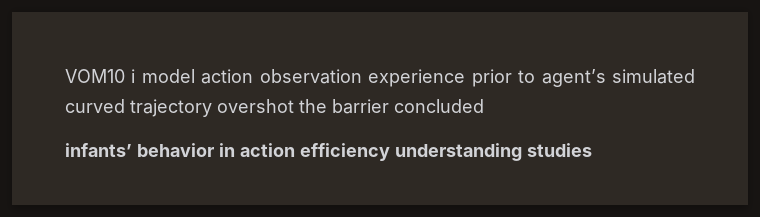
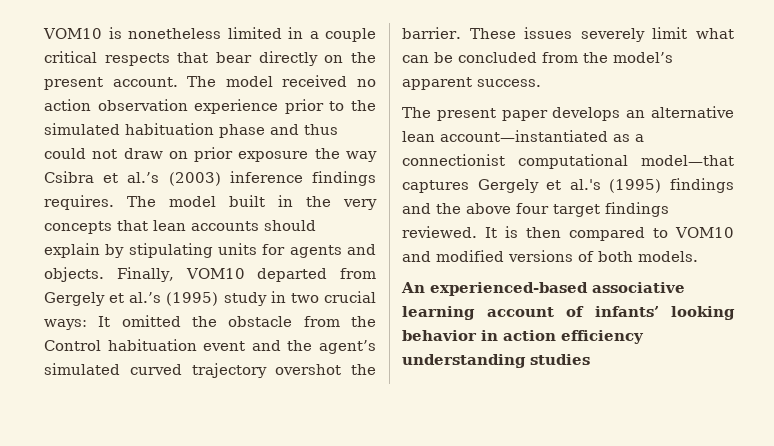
- VOM10 i model action observation experience prior to agent’s simulated curved trajectory overshot the barrier concluded
- infants’ behavior in action efficiency understanding studies
+ VOM10 is nonetheless limited in a couple critical respects that bear directly on the present account. The model received no action observation experience prior to the simulated habituation phase and thus could not draw on prior exposure the way Csibra et al.’s (2003) inference findings requires. The model built in the very concepts that lean accounts should explain by stipulating units for agents and objects. Finally, VOM10 departed from Gergely et al.’s (1995) study in two crucial ways: It omitted the obstacle from the Control habituation event and the agent’s simulated curved trajectory overshot the barrier. These issues severely limit what can be concluded from the model’s apparent success.
+ The present paper develops an alternative lean account—instantiated as a connectionist computational model—that captures Gergely et al.'s (1995) findings and the above four target findings reviewed. It is then compared to VOM10 and modified versions of both models.
+ An experienced-based associative learning account of infants’ looking behavior in action efficiency understanding studies

